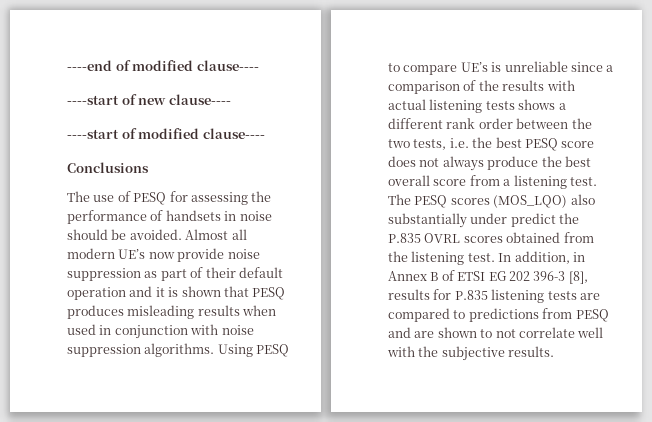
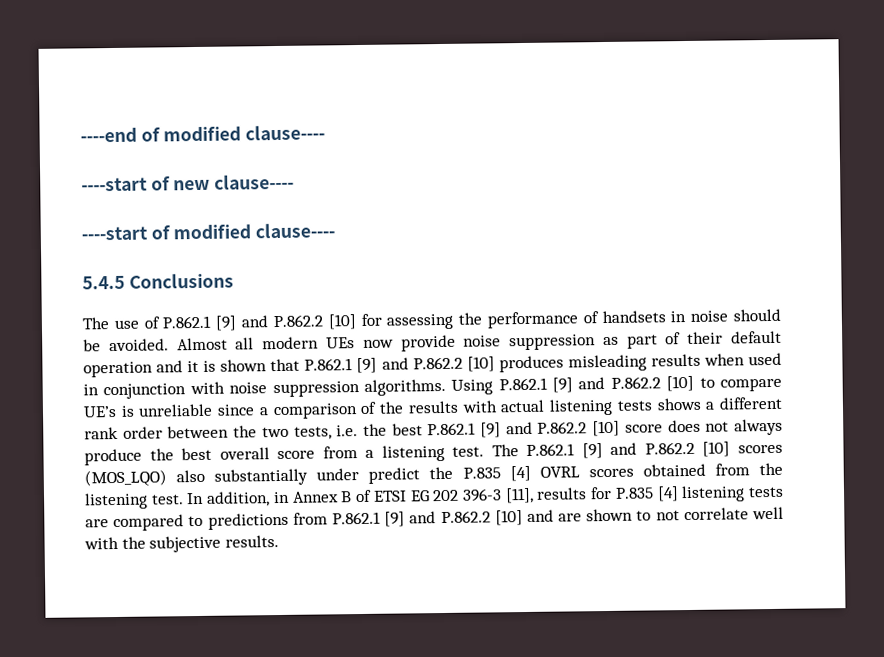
- Conclusions
+ 5.4.5 Conclusions
- The use of PESQ for assessing the performance of handsets in noise should be avoided.
+ The use of P.862.1 [9] and P.862.2 [10] for assessing the performance of handsets in noise should be avoided.
- Almost all modern UE’s now provide noise suppression as part of their default operation and it is shown that PESQ produces misleading results when used in conjunction with noise suppression algorithms.
+ Almost all modern UEs now provide noise suppression as part of their default operation and it is shown that P.862.1 [9] and P.862.2 [10] produces misleading results when used in conjunction with noise suppression algorithms.
- Using PESQ to compare UE’s is unreliable since a comparison of the results with actual listening tests shows a different rank order between the two tests, i.e. the best PESQ score does not always produce the best overall score from a listening test.
+ Using P.862.1 [9] and P.862.2 [10] to compare UE’s is unreliable since a comparison of the results with actual listening tests shows a different rank order between the two tests, i.e. the best P.862.1 [9] and P.862.2 [10] score does not always produce the best overall score from a listening test.
- The PESQ scores (MOS_LQO) also substantially under predict the P.835 OVRL scores obtained from the listening test.
+ The P.862.1 [9] and P.862.2 [10] scores (MOS_LQO) also substantially under predict the P.835 [4] OVRL scores obtained from the listening test.
- In addition, in Annex B of ETSI EG 202 396-3 [8], results for P.835 listening tests are compared to predictions from PESQ and are shown to not correlate well with the subjective results.
+ In addition, in Annex B of ETSI EG 202 396-3 [11], results for P.835 [4] listening tests are compared to predictions from P.862.1 [9] and P.862.2 [10] and are shown to not correlate well with the subjective results.

